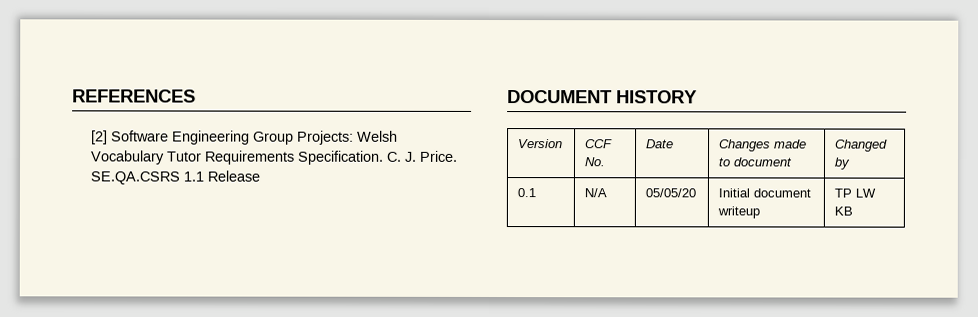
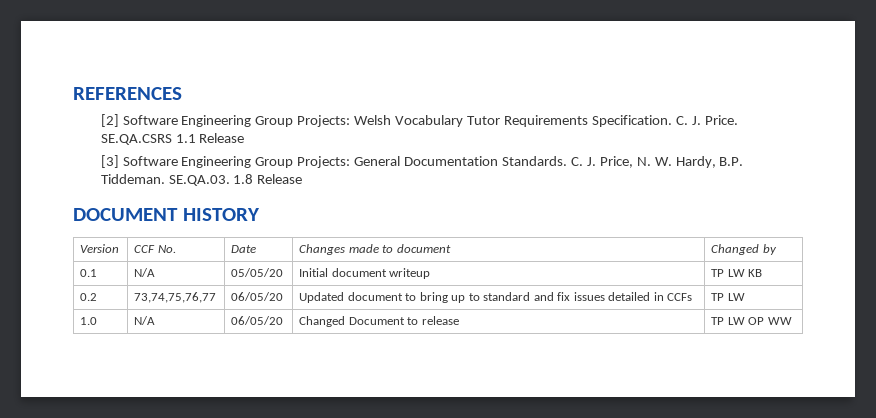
+ [3] Software Engineering Group Projects: General Documentation Standards. C. J. Price, N. W. Hardy, B.P. Tiddeman. SE.QA.03. 1.8 Release
+ 0.2 | 73,74,75,76,77 | 06/05/20 | Updated document to bring up to standard and fix issues detailed in CCFs | TP LW
+ 1.0 | N/A | 06/05/20 | Changed Document to release | TP LW OP WW

